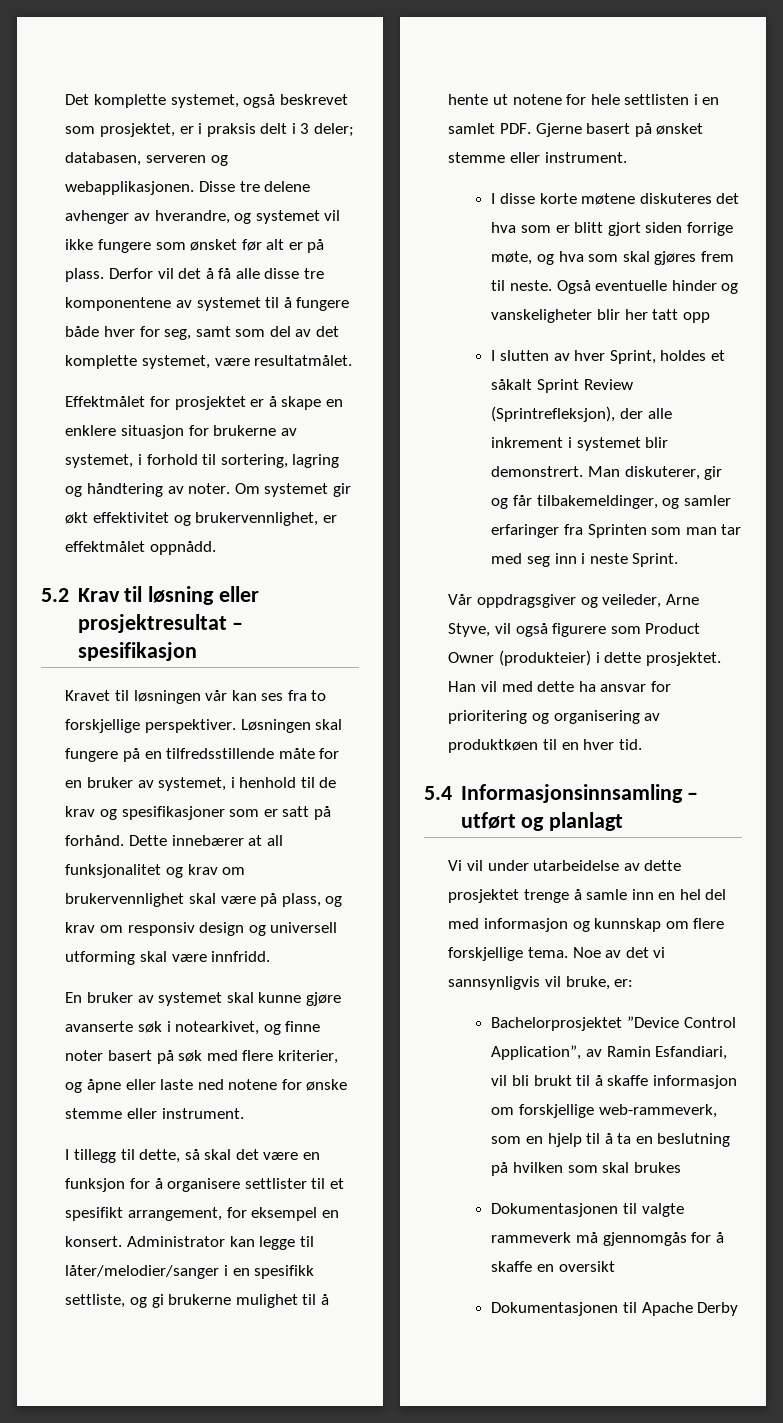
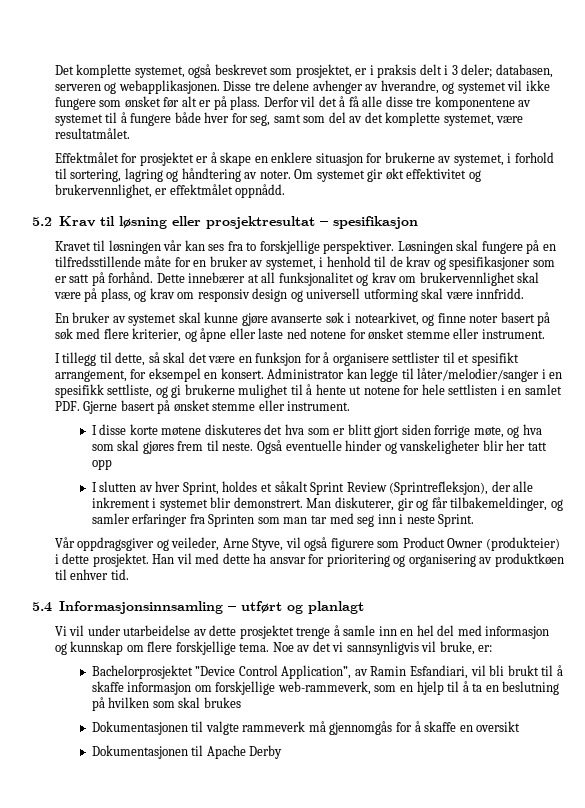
- En bruker av systemet skal kunne gjøre avanserte søk i notearkivet, og finne noter basert på søk med flere kriterier, og åpne eller laste ned notene for ønske stemme eller instrument.
+ En bruker av systemet skal kunne gjøre avanserte søk i notearkivet, og finne noter basert på søk med flere kriterier, og åpne eller laste ned notene for ønsket stemme eller instrument.
- Han vil med dette ha ansvar for prioritering og organisering av produktkøen til en hver tid.
+ Han vil med dette ha ansvar for prioritering og organisering av produktkøen til enhver tid.

